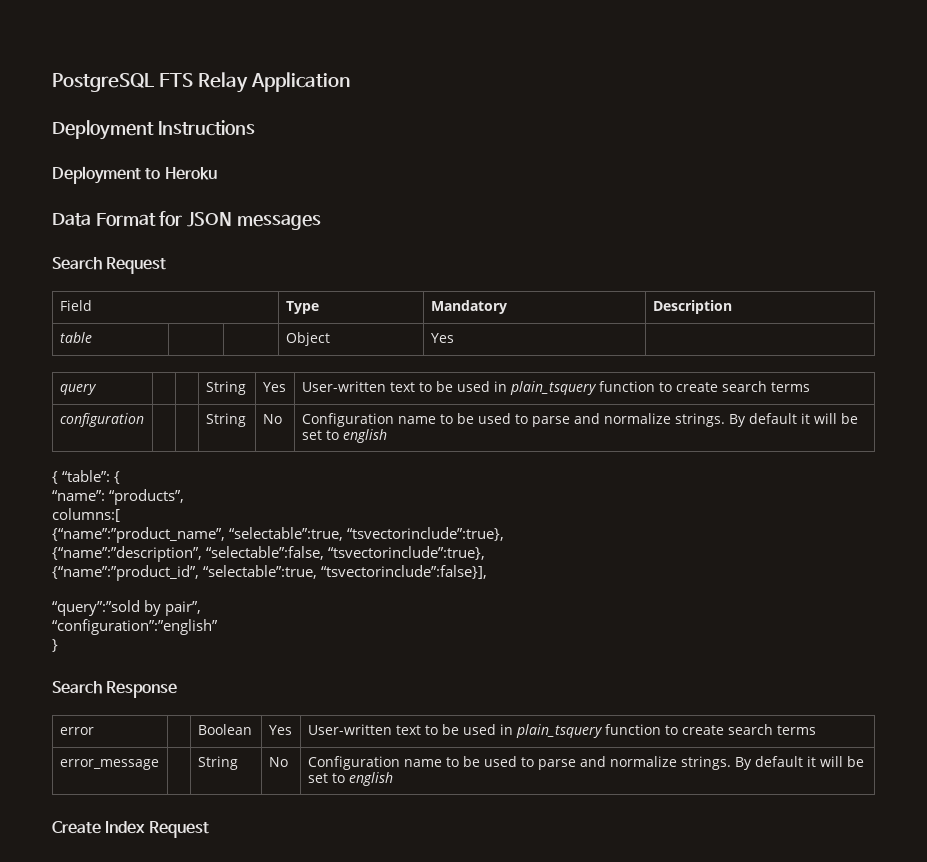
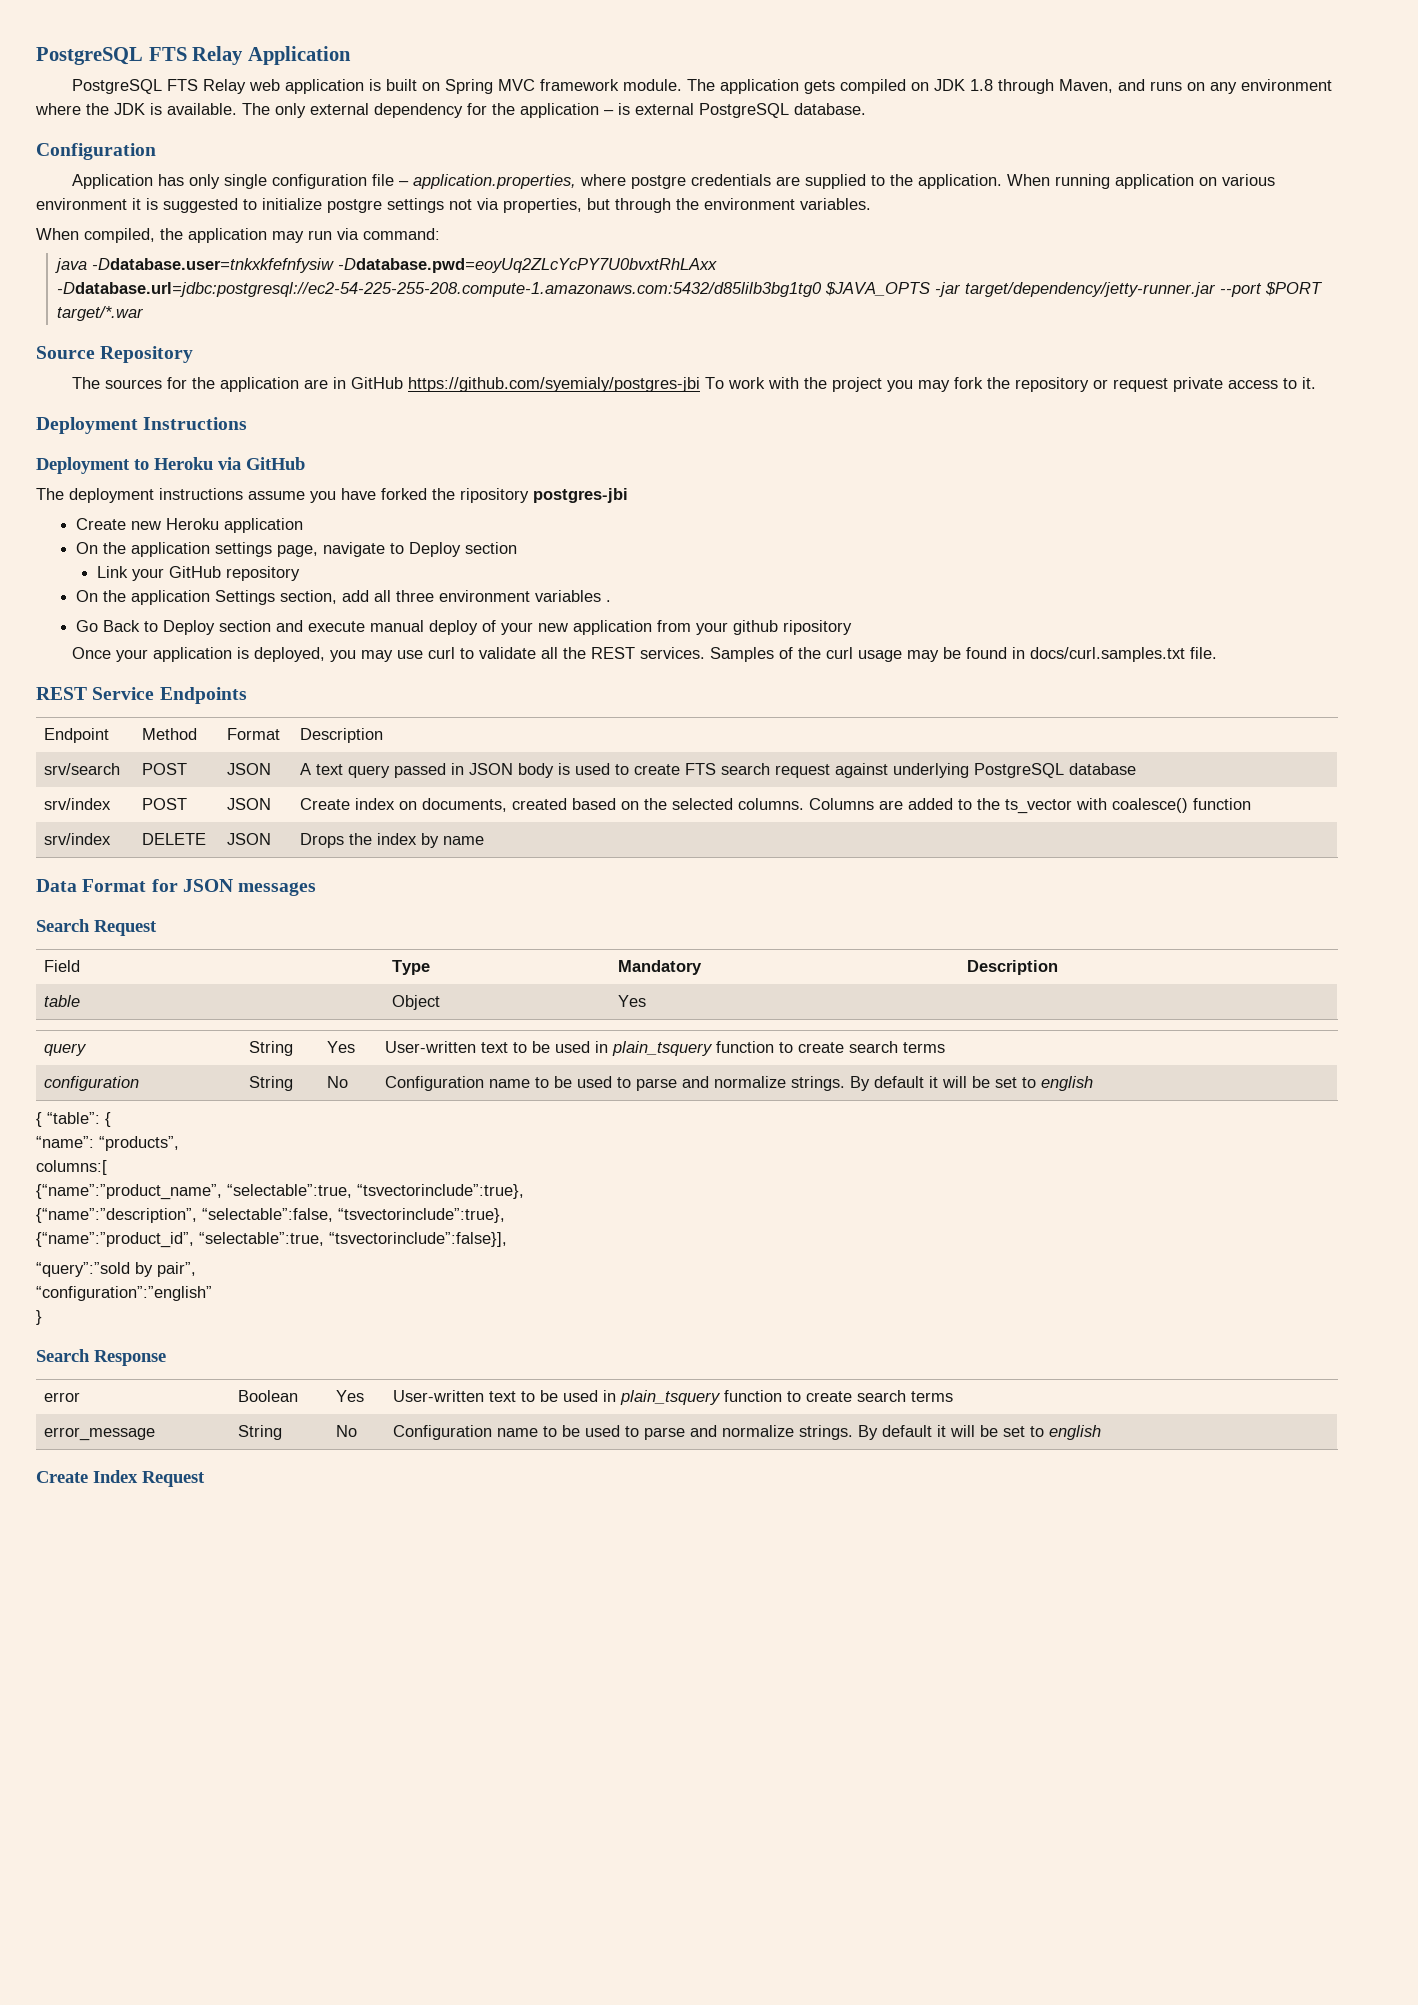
+ PostgreSQL FTS Relay web application is built on Spring MVC framework module. The application gets compiled on JDK 1.8 through Maven, and runs on any environment where the JDK is available. The only external dependency for the application – is external PostgreSQL database.
+ Configuration
+ Application has only single configuration file – application.properties, where postgre credentials are supplied to the application. When running application on various environment it is suggested to initialize postgre settings not via properties, but through the environment variables.
+ When compiled, the application may run via command:
+ java -Ddatabase.user=tnkxkfefnfysiw -Ddatabase.pwd=eoyUq2ZLcYcPY7U0bvxtRhLAxx -Ddatabase.url=jdbc:postgresql://ec2-54-225-255-208.compute-1.amazonaws.com:5432/d85lilb3bg1tg0 $JAVA_OPTS -jar target/dependency/jetty-runner.jar --port $PORT target/*.war
+ Source Repository
+ The sources for the application are in GitHub https://github.com/syemialy/postgres-jbi To work with the project you may fork the repository or request private access to it.
- Deployment to Heroku
+ Deployment to Heroku via GitHub
+ The deployment instructions assume you have forked the ripository postgres-jbi
+ Create new Heroku application
+ On the application settings page, navigate to Deploy section
+ Link your GitHub repository
+ On the application Settings section, add all three environment variables .
+ Go Back to Deploy section and execute manual deploy of your new application from your github ripository
+ Once your application is deployed, you may use curl to validate all the REST services. Samples of the curl usage may be found in docs/curl.samples.txt file.
+ REST Service Endpoints
+ Endpoint | Method | Format | Description
+ srv/search | POST | JSON | A text query passed in JSON body is used to create FTS search request against underlying PostgreSQL database
+ srv/index | POST | JSON | Create index on documents, created based on the selected columns. Columns are added to the ts_vector with coalesce() function
+ srv/index | DELETE | JSON | Drops the index by name

